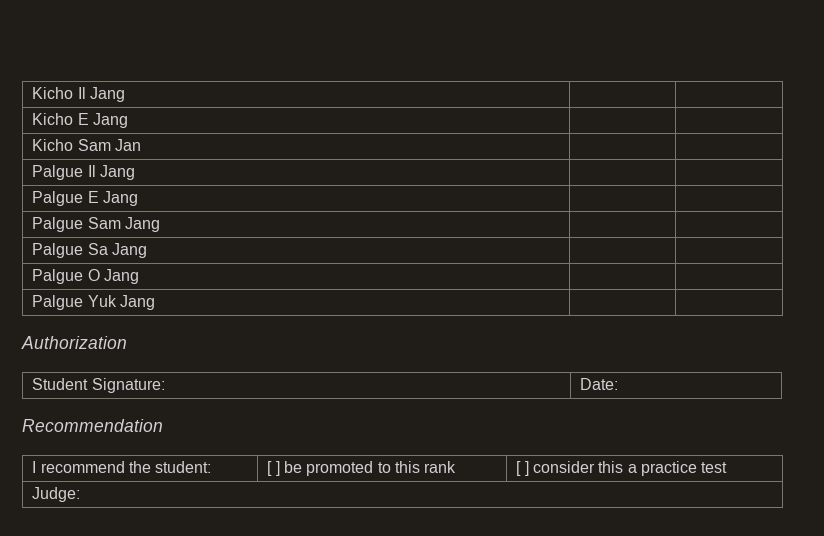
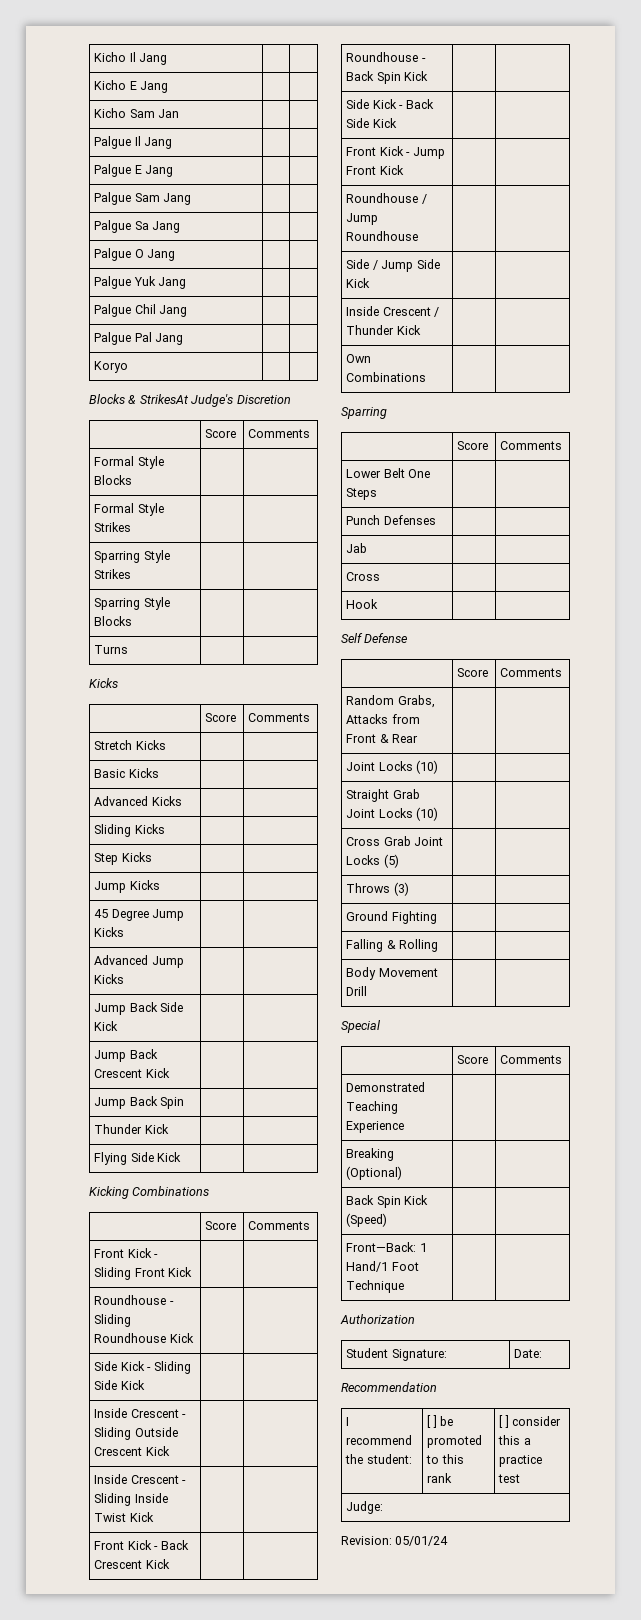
+ Palgue Chil Jang | |
+ Palgue Pal Jang | |
+ Koryo | |
+ Blocks & StrikesAt Judge's Discretion
+ | Score | Comments
+ Formal Style Blocks | |
+ Formal Style Strikes | |
+ Sparring Style Strikes | |
+ Sparring Style Blocks | |
+ Turns | |
+ Kicks
+ | Score | Comments
+ Stretch Kicks | |
+ Basic Kicks | |
+ Advanced Kicks | |
+ Sliding Kicks | |
+ Step Kicks | |
+ Jump Kicks | |
+ 45 Degree Jump Kicks | |
+ Advanced Jump Kicks | |
+ Jump Back Side Kick | |
+ Jump Back Crescent Kick | |
+ Jump Back Spin | |
+ Thunder Kick | |
+ Flying Side Kick | |
+ Kicking Combinations
+ | Score | Comments
+ Front Kick - Sliding Front Kick | |
+ Roundhouse - Sliding Roundhouse Kick | |
+ Side Kick - Sliding Side Kick | |
+ Inside Crescent - Sliding Outside Crescent Kick | |
+ Inside Crescent - Sliding Inside Twist Kick | |
+ Front Kick - Back Crescent Kick | |
+ Roundhouse - Back Spin Kick | |
+ Side Kick - Back Side Kick | |
+ Front Kick - Jump Front Kick | |
+ Roundhouse / Jump Roundhouse | |
+ Side / Jump Side Kick | |
+ Inside Crescent / Thunder Kick | |
+ Own Combinations | |
+ Sparring
+ | Score | Comments
+ Lower Belt One Steps | |
+ Punch Defenses | |
+ Jab | |
+ Cross | |
+ Hook | |
+ Self Defense
+ | Score | Comments
+ Random Grabs, Attacks from Front & Rear | |
+ Joint Locks (10) | |
+ Straight Grab Joint Locks (10) | |
+ Cross Grab Joint Locks (5) | |
+ Throws (3) | |
+ Ground Fighting | |
+ Falling & Rolling | |
+ Body Movement Drill | |
+ Special
+ | Score | Comments
+ Demonstrated Teaching Experience | |
+ Breaking (Optional) | |
+ Back Spin Kick (Speed) | |
+ Front—Back: 1 Hand/1 Foot Technique | |
+ Revision: 05/01/24

